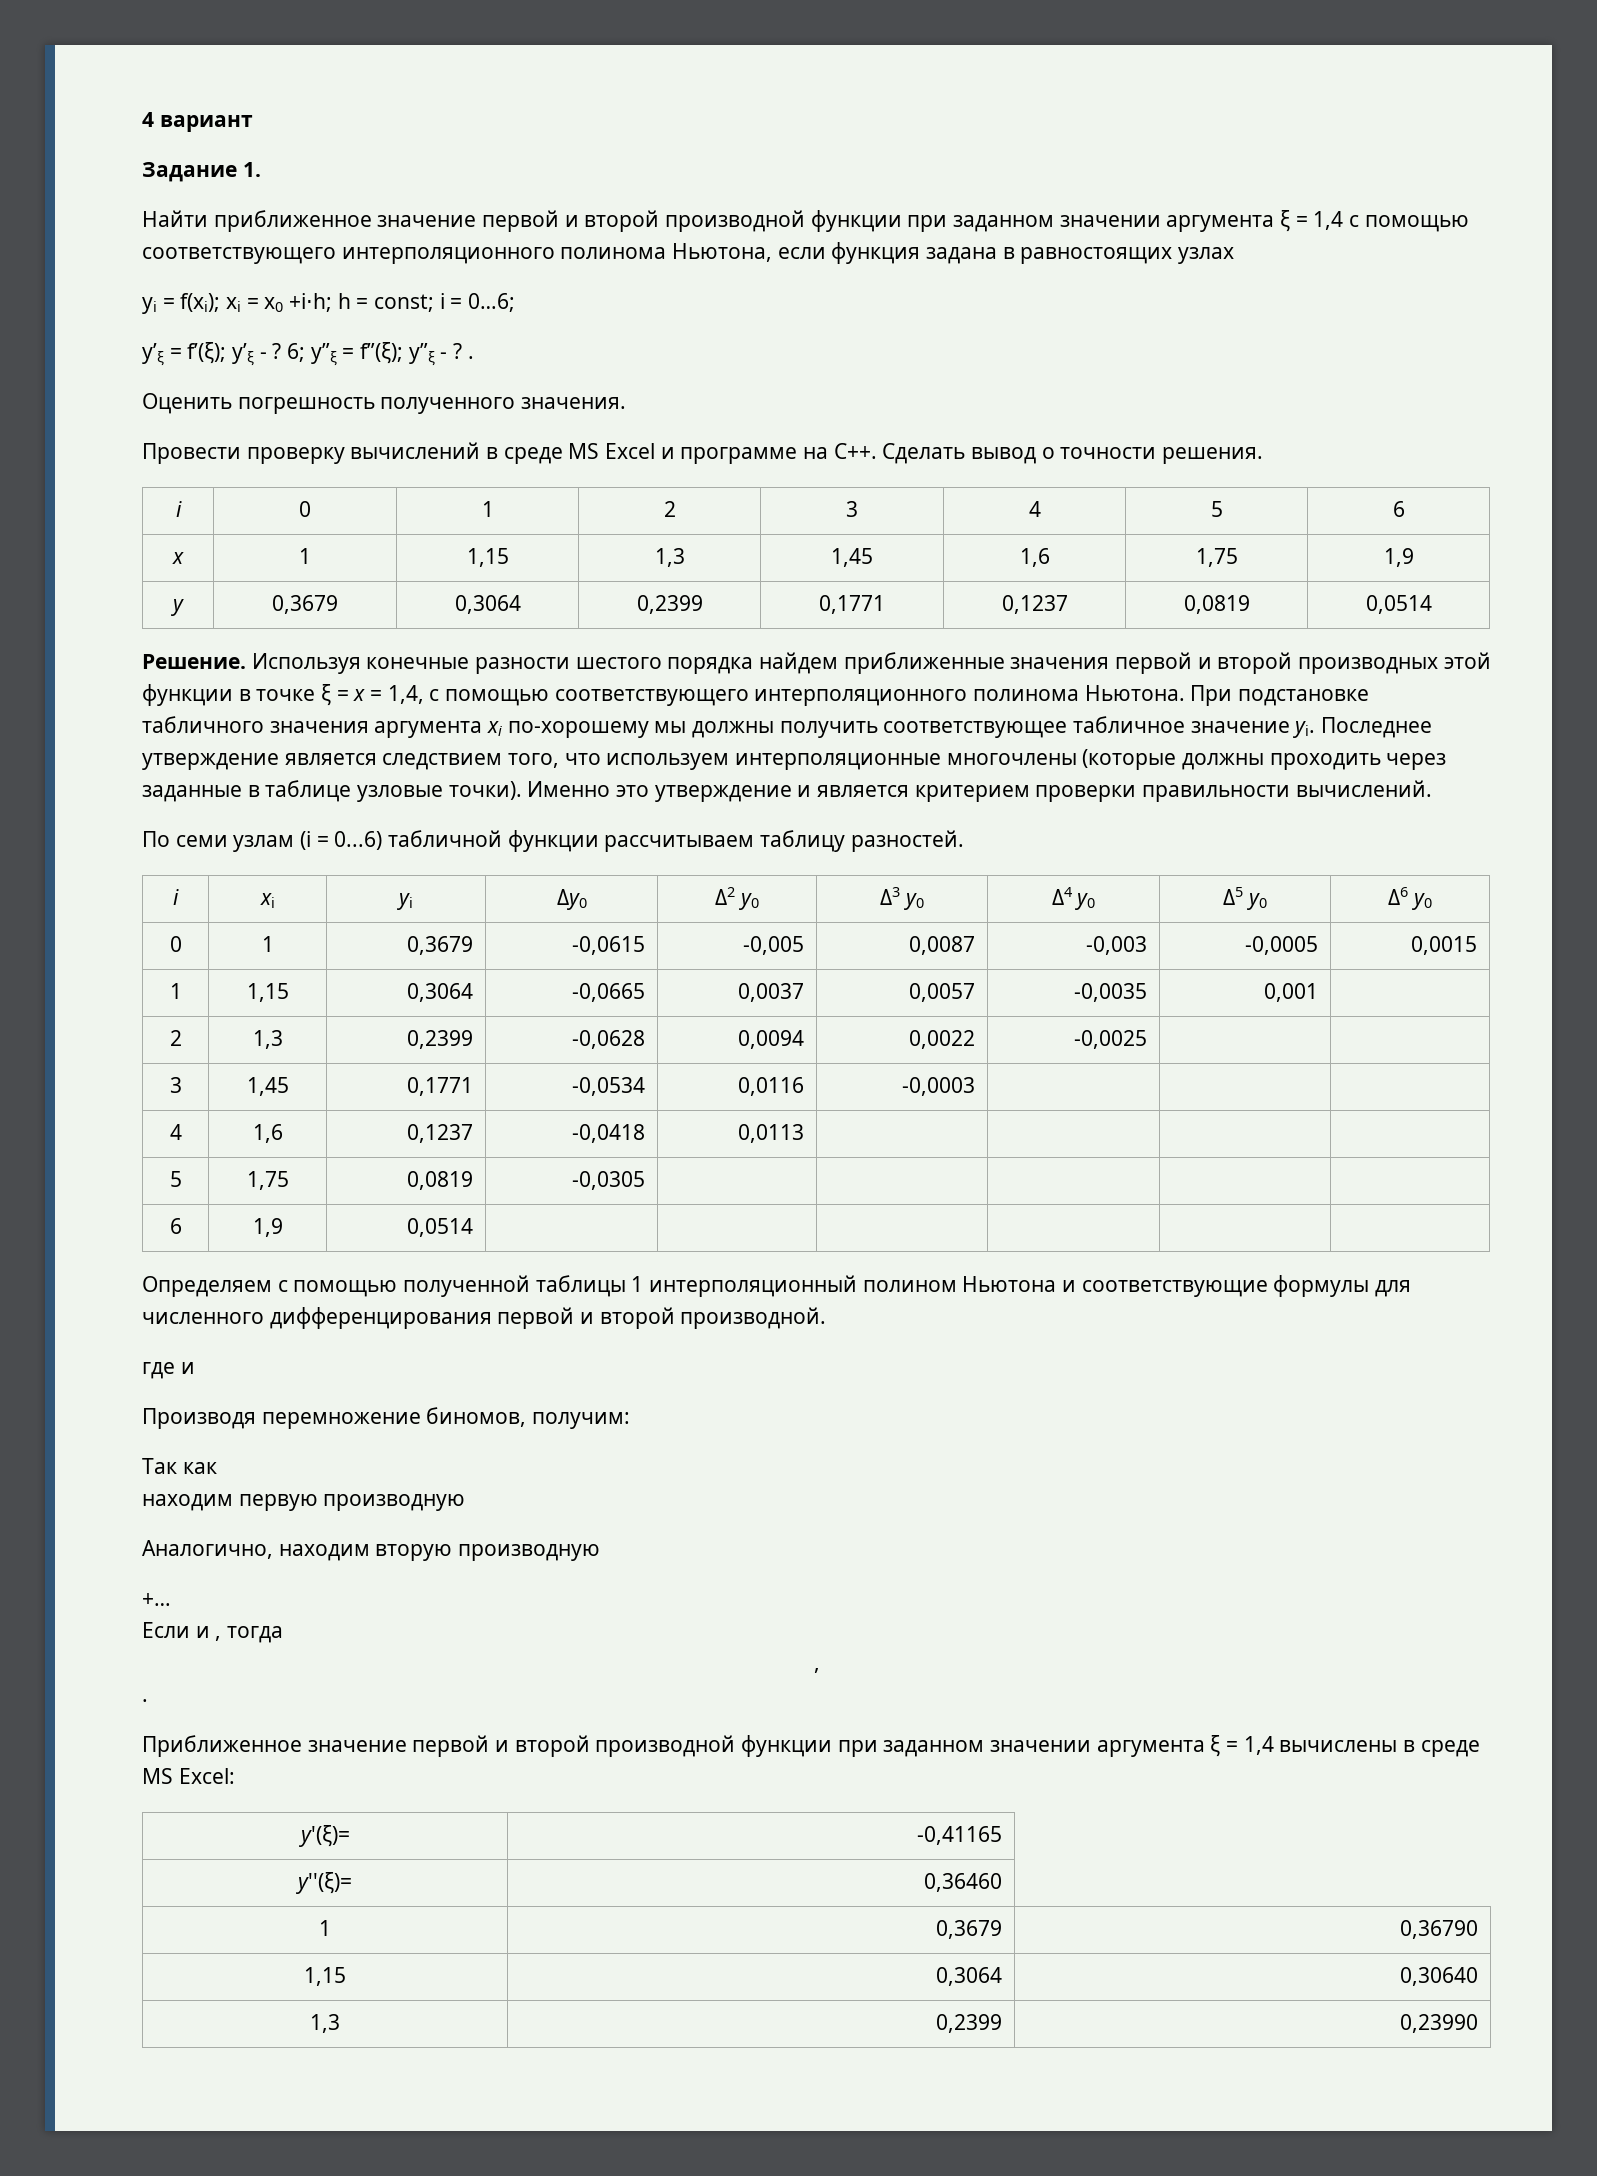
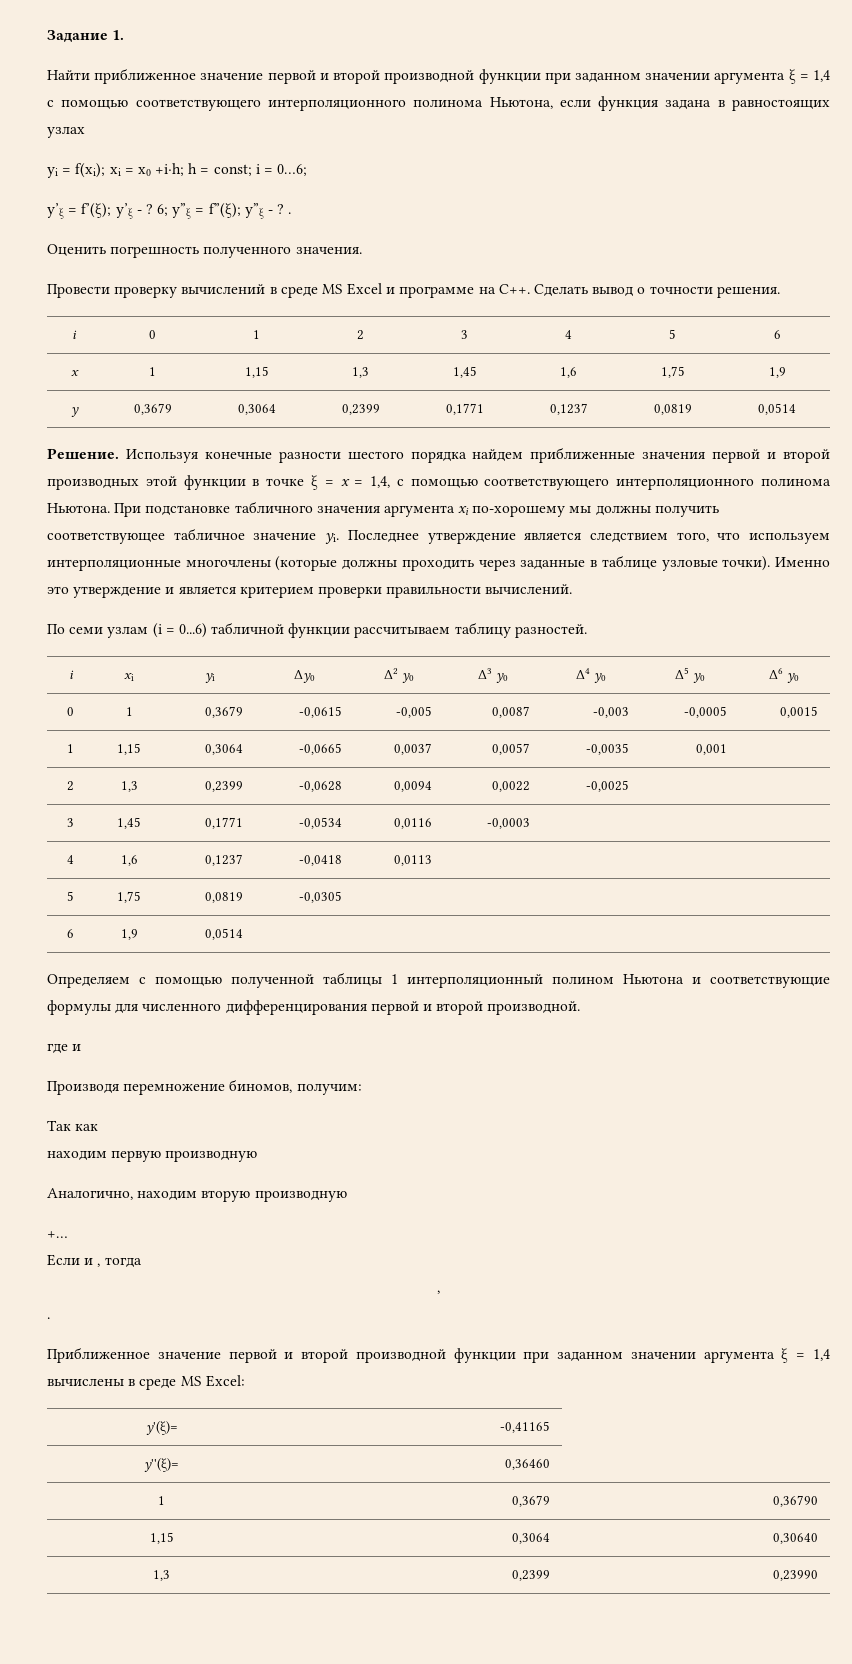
- 4 вариант

